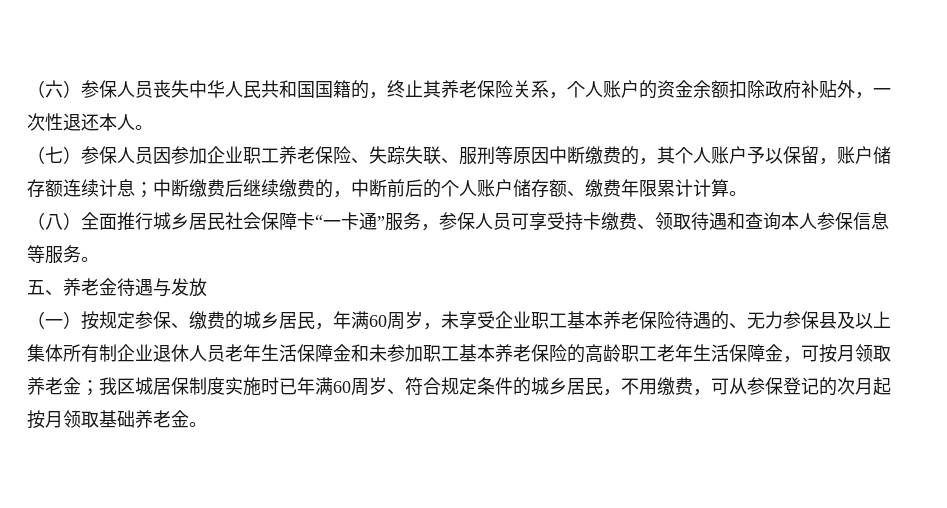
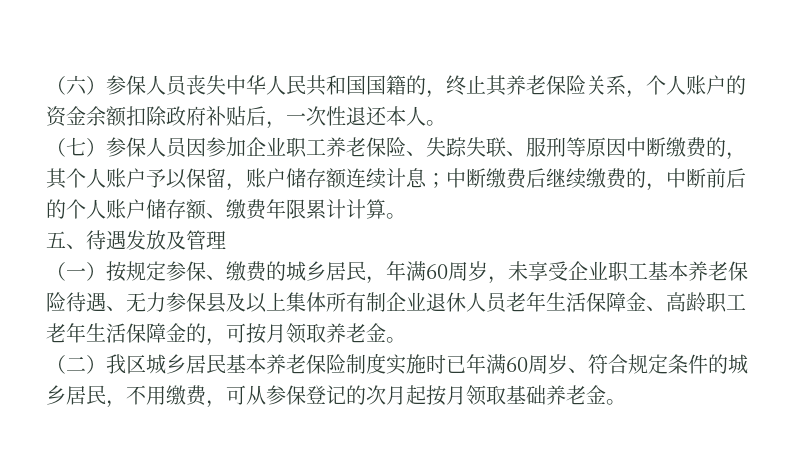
- （六）参保人员丧失中华人民共和国国籍的，终止其养老保险关系，个人账户的资金余额扣除政府补贴外，一次性退还本人。
+ （六）参保人员丧失中华人民共和国国籍的，终止其养老保险关系，个人账户的资金余额扣除政府补贴后，一次性退还本人。
- （八）全面推行城乡居民社会保障卡“一卡通”服务，参保人员可享受持卡缴费、领取待遇和查询本人参保信息等服务。
- 五、养老金待遇与发放
+ 五、待遇发放及管理
- （一）按规定参保、缴费的城乡居民，年满60周岁，未享受企业职工基本养老保险待遇的、无力参保县及以上集体所有制企业退休人员老年生活保障金和未参加职工基本养老保险的高龄职工老年生活保障金，可按月领取养老金；我区城居保制度实施时已年满60周岁、符合规定条件的城乡居民，不用缴费，可从参保登记的次月起按月领取基础养老金。
+ （一）按规定参保、缴费的城乡居民，年满60周岁，未享受企业职工基本养老保险待遇、无力参保县及以上集体所有制企业退休人员老年生活保障金、高龄职工老年生活保障金的，可按月领取养老金。
+ （二）我区城乡居民基本养老保险制度实施时已年满60周岁、符合规定条件的城乡居民，不用缴费，可从参保登记的次月起按月领取基础养老金。

